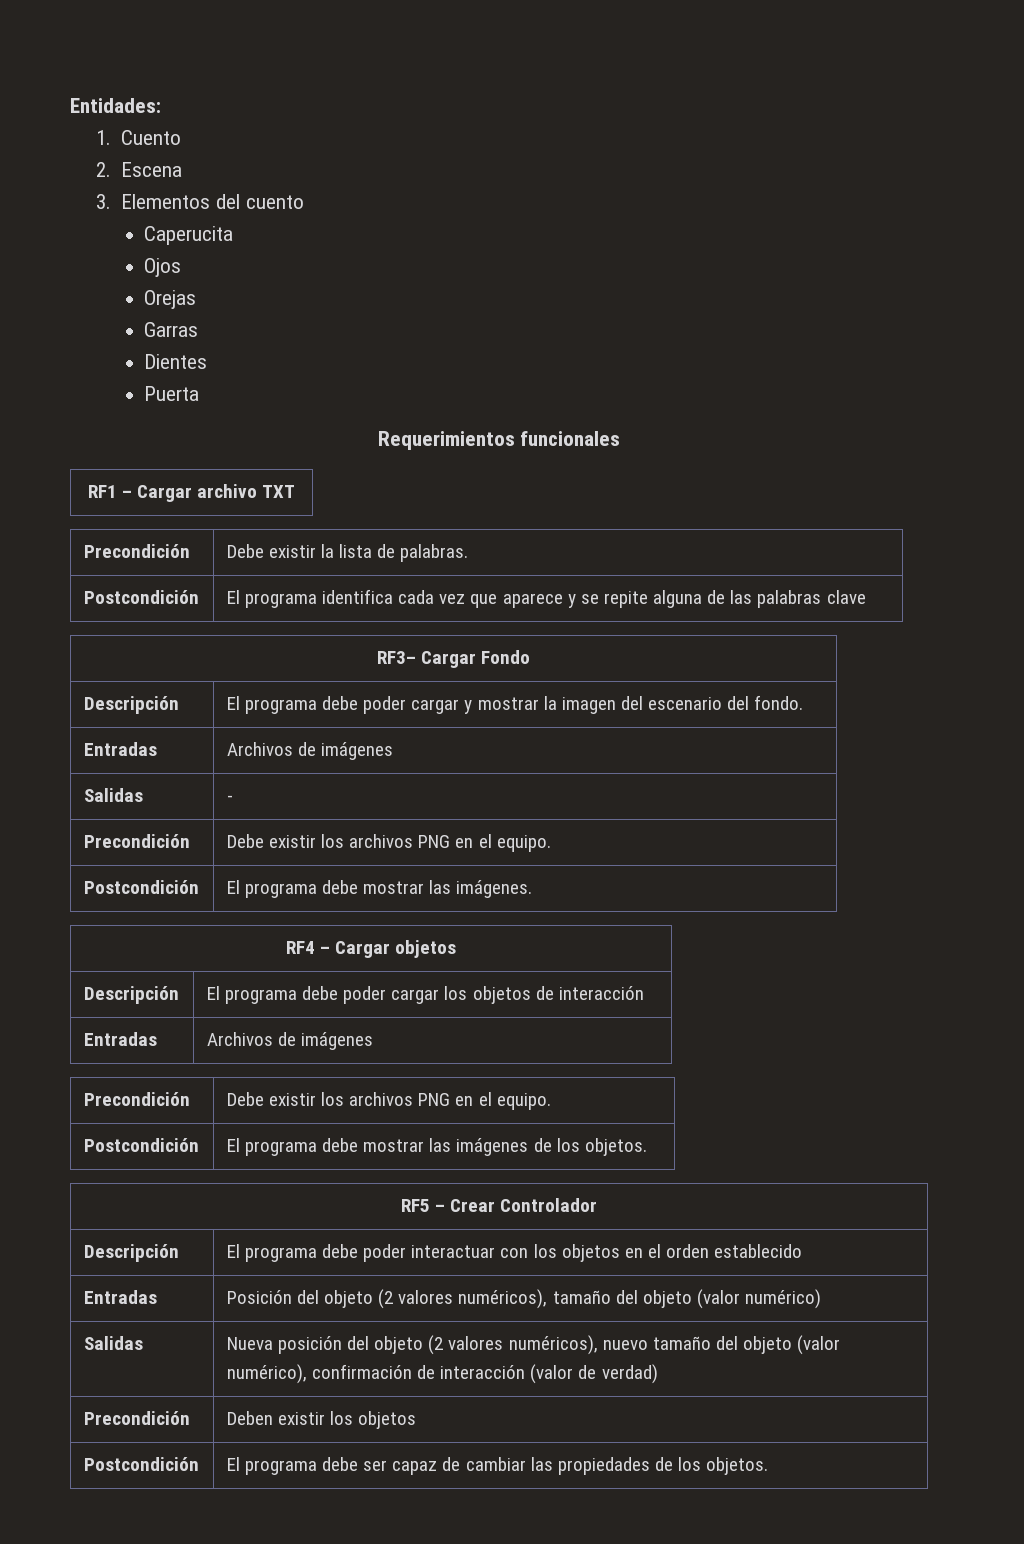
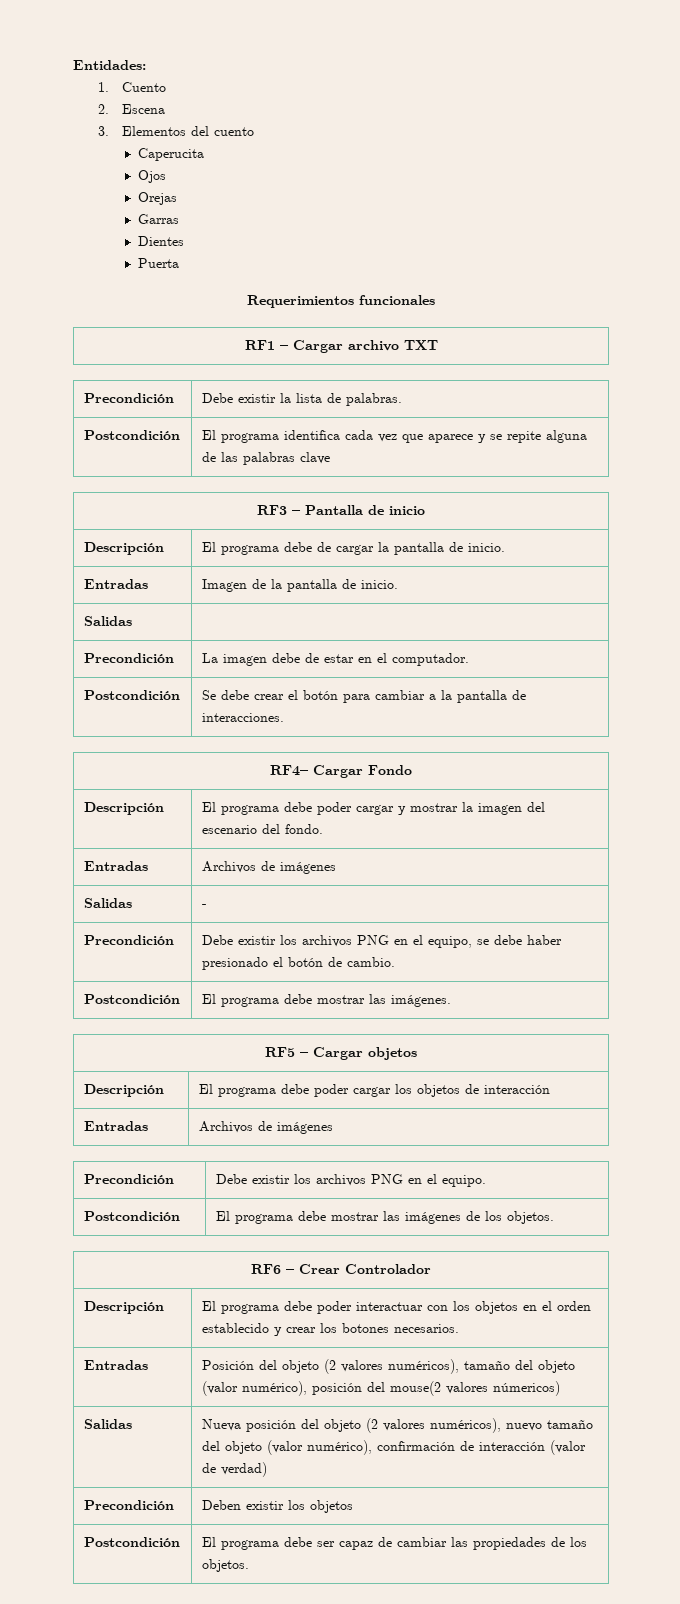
- RF3– Cargar Fondo
+ RF3 – Pantalla de inicio
+ Descripción | El programa debe de cargar la pantalla de inicio.
+ Entradas | Imagen de la pantalla de inicio.
+ Salidas |
+ Precondición | La imagen debe de estar en el computador.
+ Postcondición | Se debe crear el botón para cambiar a la pantalla de interacciones.
+ RF4– Cargar Fondo
  Salidas | -
- Precondición | Debe existir los archivos PNG en el equipo.
+ Precondición | Debe existir los archivos PNG en el equipo, se debe haber presionado el botón de cambio.
- RF4 – Cargar objetos
+ RF5 – Cargar objetos
- RF5 – Crear Controlador
+ RF6 – Crear Controlador
- Descripción | El programa debe poder interactuar con los objetos en el orden establecido
+ Descripción | El programa debe poder interactuar con los objetos en el orden establecido y crear los botones necesarios.
- Entradas | Posición del objeto (2 valores numéricos), tamaño del objeto (valor numérico)
+ Entradas | Posición del objeto (2 valores numéricos), tamaño del objeto (valor numérico), posición del mouse(2 valores númericos)

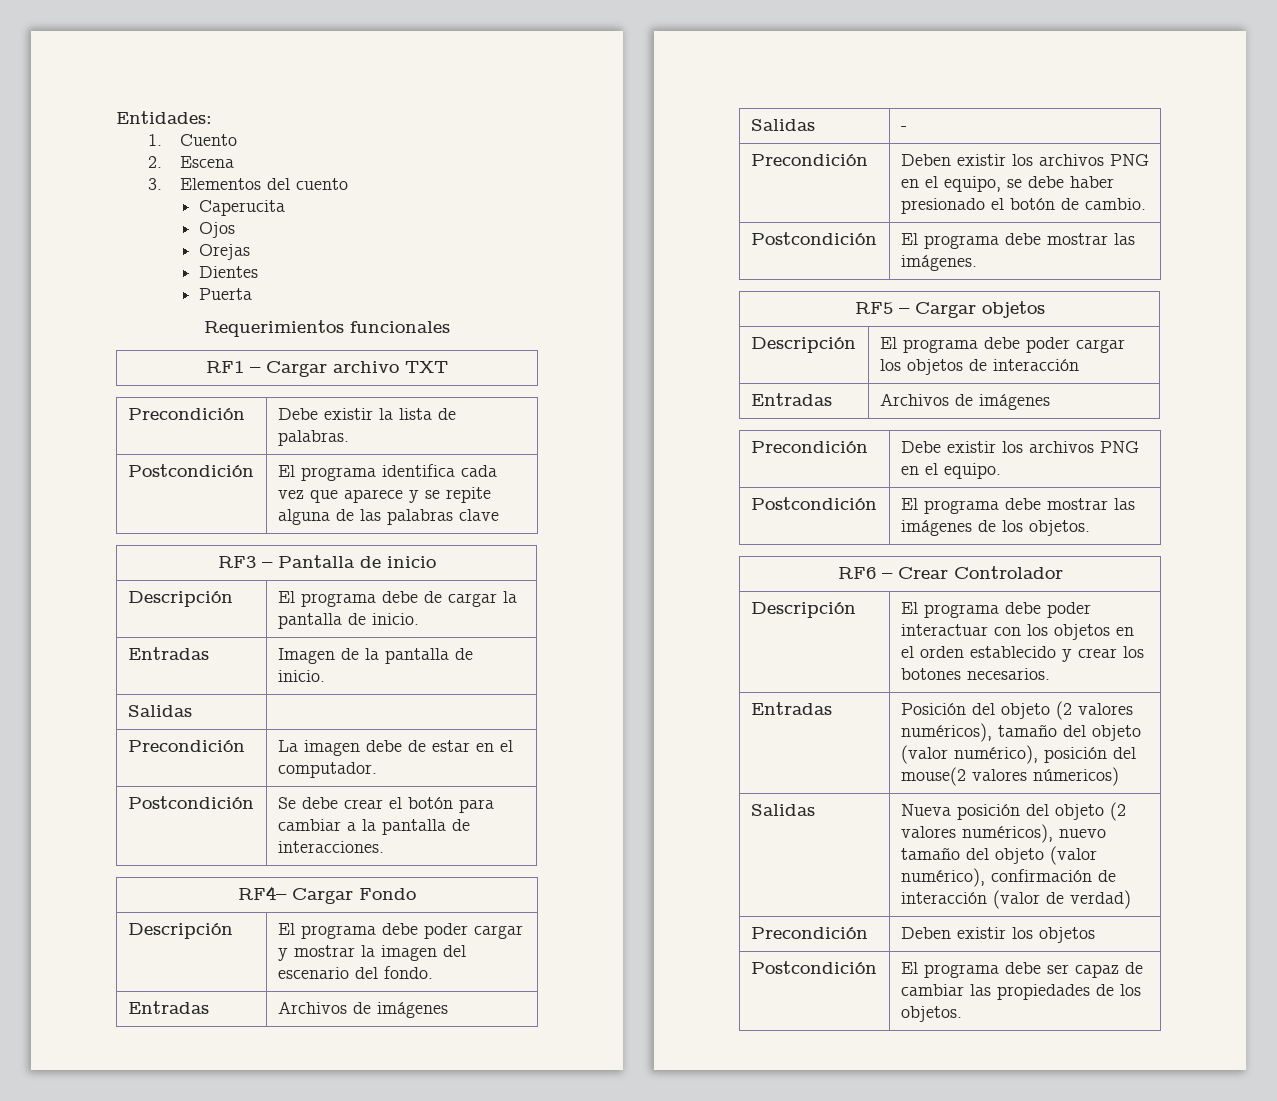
- Garras
- Precondición | Debe existir los archivos PNG en el equipo, se debe haber presionado el botón de cambio.
+ Precondición | Deben existir los archivos PNG en el equipo, se debe haber presionado el botón de cambio.

